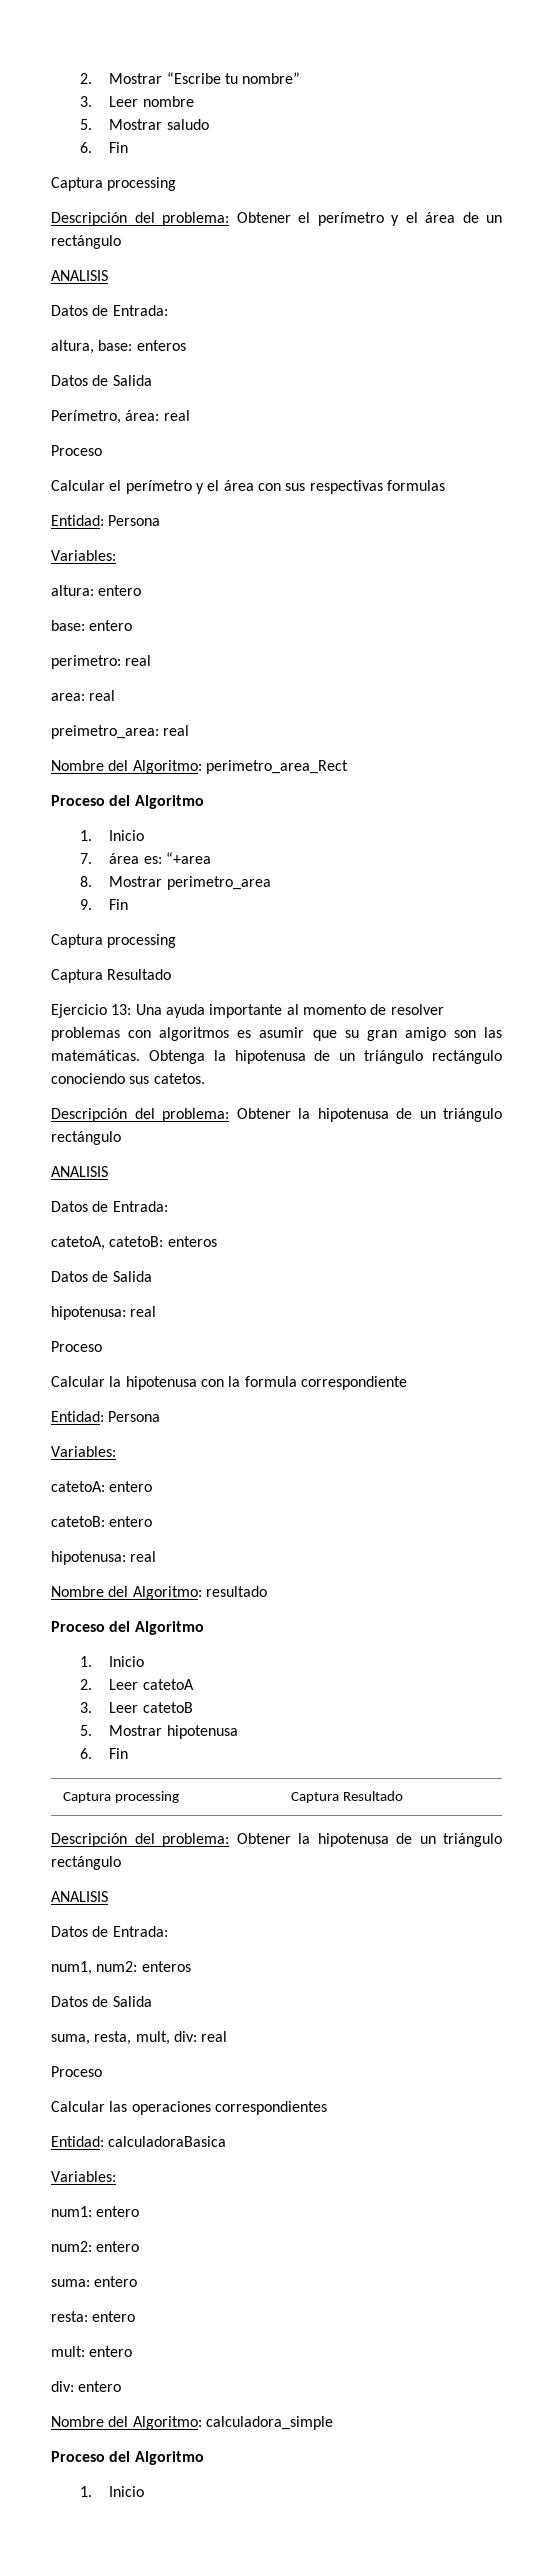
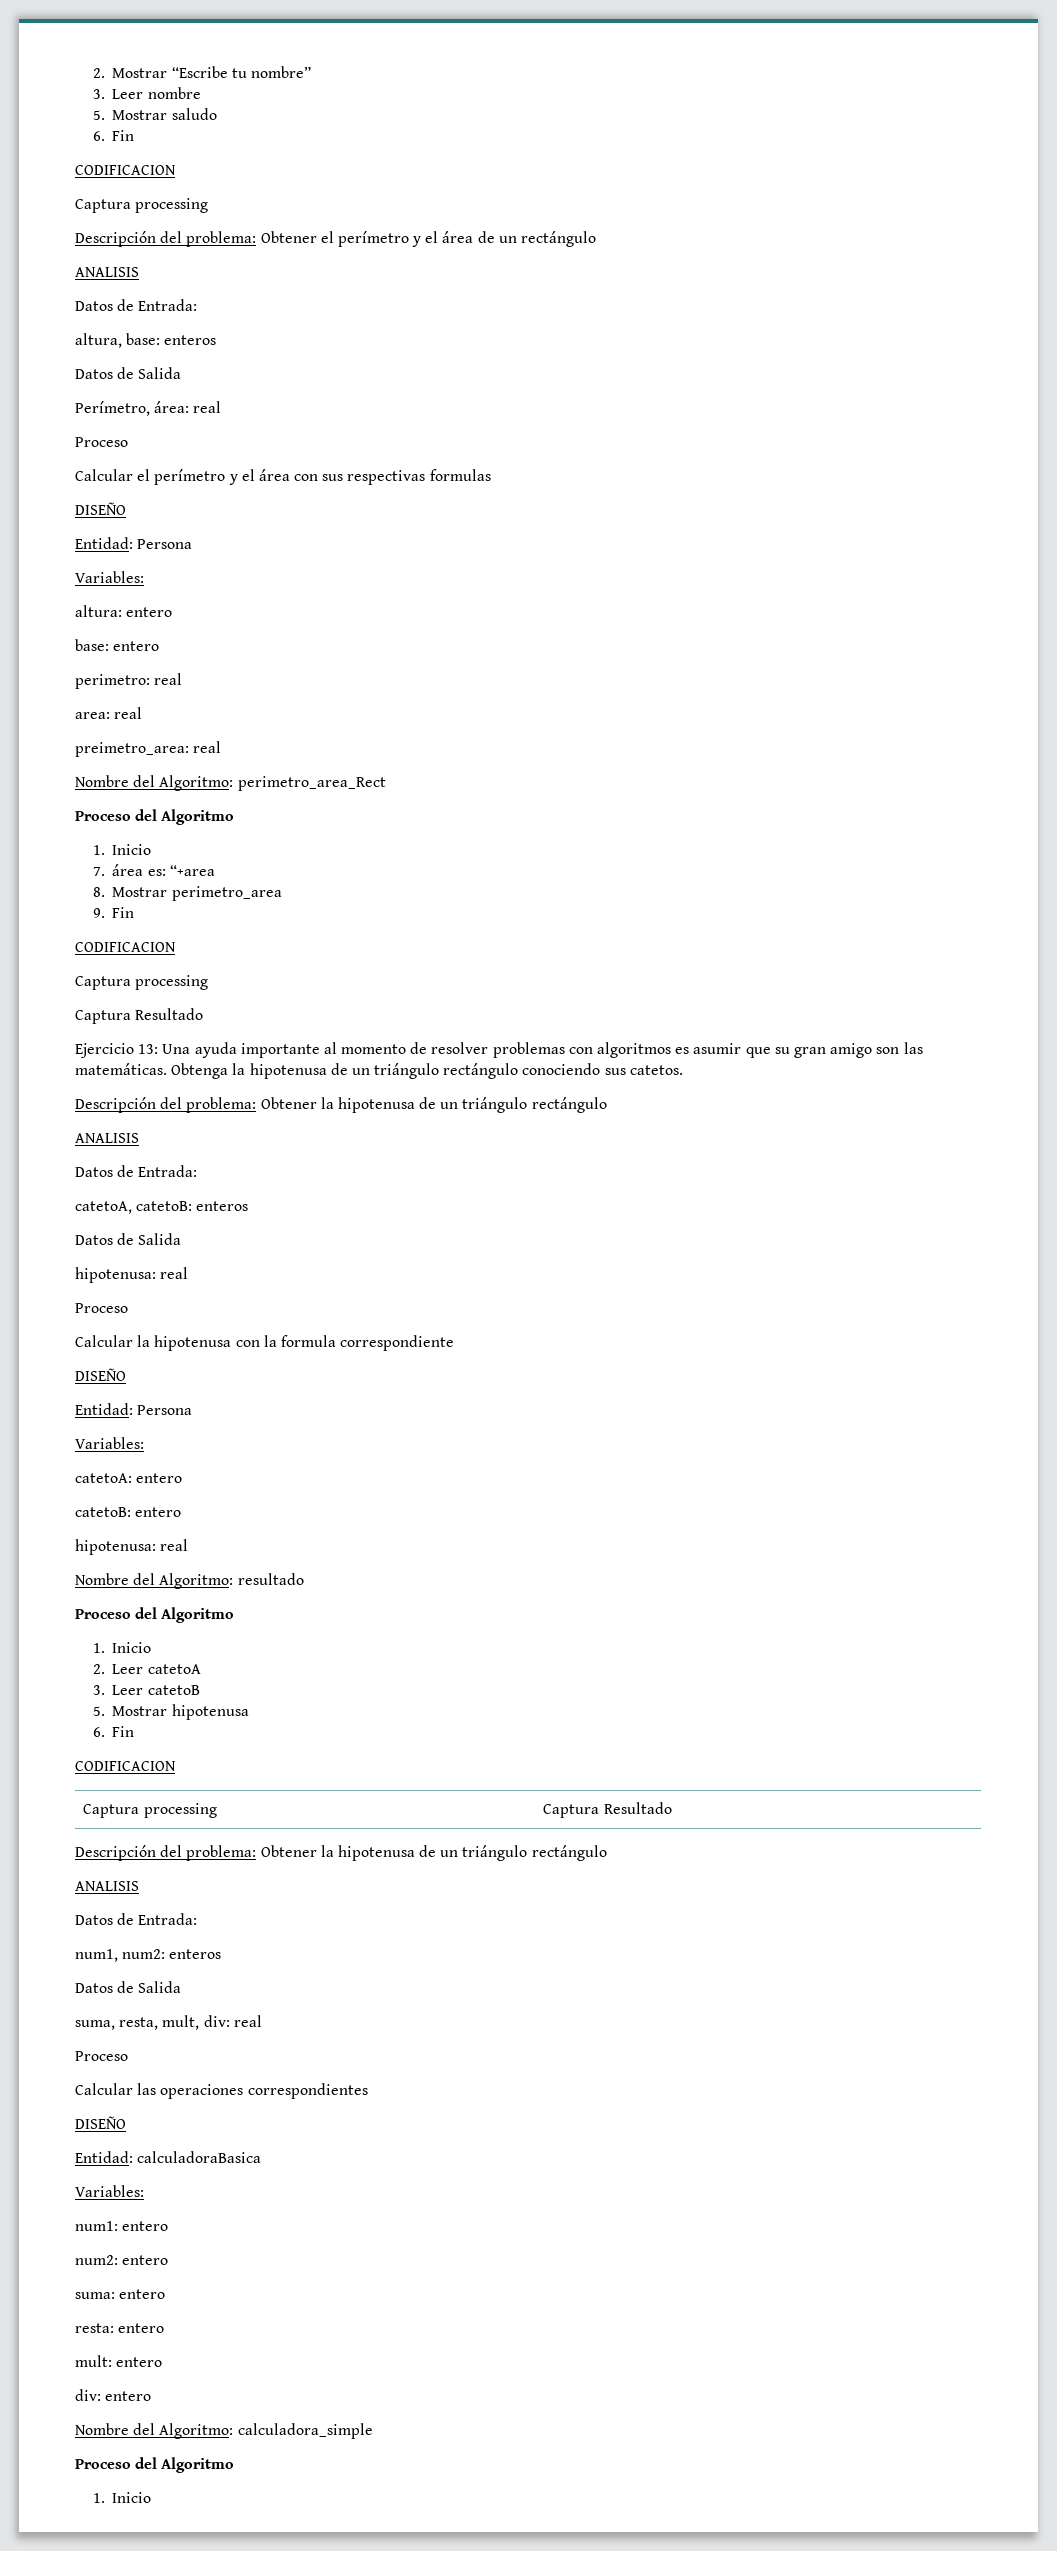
  5. Mostrar saludo
  6. Fin
+ CODIFICACION
  Calcular el perímetro y el área con sus respectivas formulas
+ DISEÑO
  9. Fin
+ CODIFICACION
  Calcular la hipotenusa con la formula correspondiente
+ DISEÑO
  5. Mostrar hipotenusa
  6. Fin
+ CODIFICACION
  Calcular las operaciones correspondientes
+ DISEÑO

